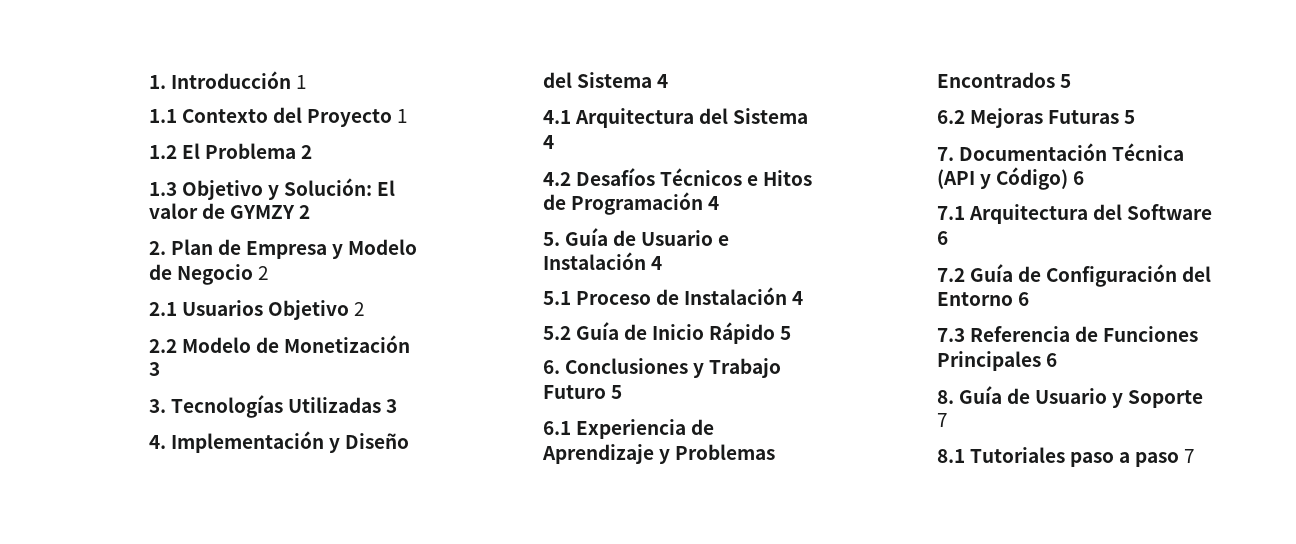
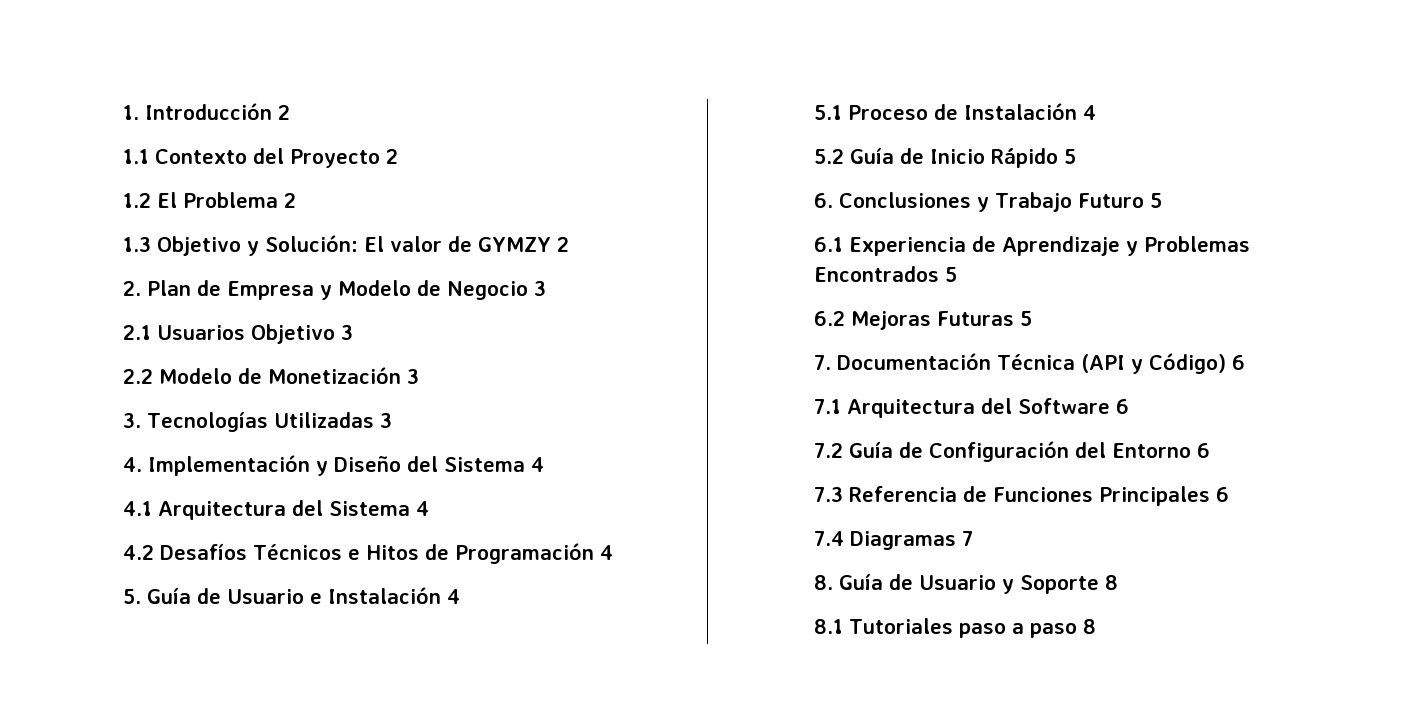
- 1. Introducción 1
+ 1. Introducción 2
- 1.1 Contexto del Proyecto 1
+ 1.1 Contexto del Proyecto 2
- 2. Plan de Empresa y Modelo de Negocio 2
+ 2. Plan de Empresa y Modelo de Negocio 3
- 2.1 Usuarios Objetivo 2
+ 2.1 Usuarios Objetivo 3
+ 7.4 Diagramas 7
- 8. Guía de Usuario y Soporte 7
+ 8. Guía de Usuario y Soporte 8
- 8.1 Tutoriales paso a paso 7
+ 8.1 Tutoriales paso a paso 8

